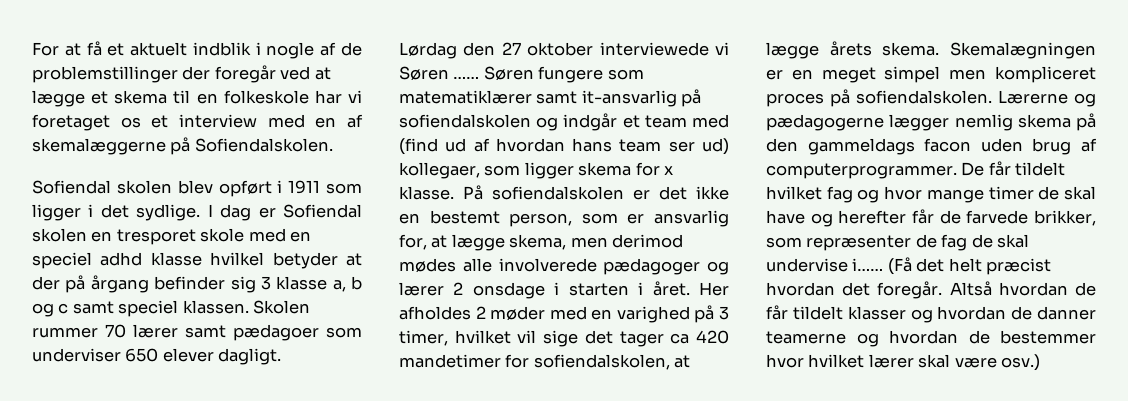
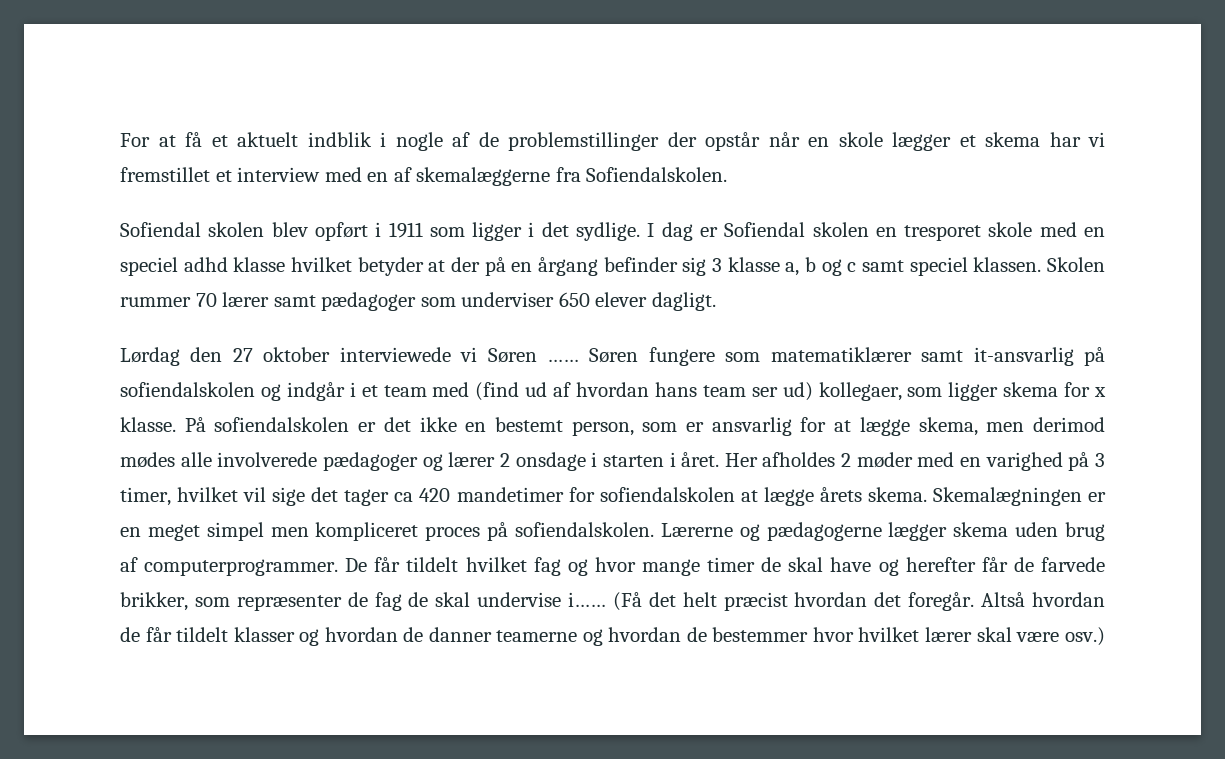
- For at få et aktuelt indblik i nogle af de problemstillinger der foregår ved at lægge et skema til en folkeskole har vi foretaget os et interview med en af skemalæggerne på Sofiendalskolen.
+ For at få et aktuelt indblik i nogle af de problemstillinger der opstår når en skole lægger et skema har vi fremstillet et interview med en af skemalæggerne fra Sofiendalskolen.
- I dag er Sofiendal skolen en tresporet skole med en speciel adhd klasse hvilkel betyder at der på årgang befinder sig 3 klasse a, b og c samt speciel klassen.
+ I dag er Sofiendal skolen en tresporet skole med en speciel adhd klasse hvilket betyder at der på en årgang befinder sig 3 klasse a, b og c samt speciel klassen.
- Skolen rummer 70 lærer samt pædagoer som underviser 650 elever dagligt.
+ Skolen rummer 70 lærer samt pædagoger som underviser 650 elever dagligt.
- Søren fungere som matematiklærer samt it-ansvarlig på sofiendalskolen og indgår et team med (find ud af hvordan hans team ser ud) kollegaer, som ligger skema for x klasse.
+ Søren fungere som matematiklærer samt it-ansvarlig på sofiendalskolen og indgår i et team med (find ud af hvordan hans team ser ud) kollegaer, som ligger skema for x klasse.
- På sofiendalskolen er det ikke en bestemt person, som er ansvarlig for, at lægge skema, men derimod mødes alle involverede pædagoger og lærer 2 onsdage i starten i året.
+ På sofiendalskolen er det ikke en bestemt person, som er ansvarlig for at lægge skema, men derimod mødes alle involverede pædagoger og lærer 2 onsdage i starten i året.
- Her afholdes 2 møder med en varighed på 3 timer, hvilket vil sige det tager ca 420 mandetimer for sofiendalskolen, at lægge årets skema.
+ Her afholdes 2 møder med en varighed på 3 timer, hvilket vil sige det tager ca 420 mandetimer for sofiendalskolen at lægge årets skema.
- Lærerne og pædagogerne lægger nemlig skema på den gammeldags facon uden brug af computerprogrammer.
+ Lærerne og pædagogerne lægger skema uden brug af computerprogrammer.

